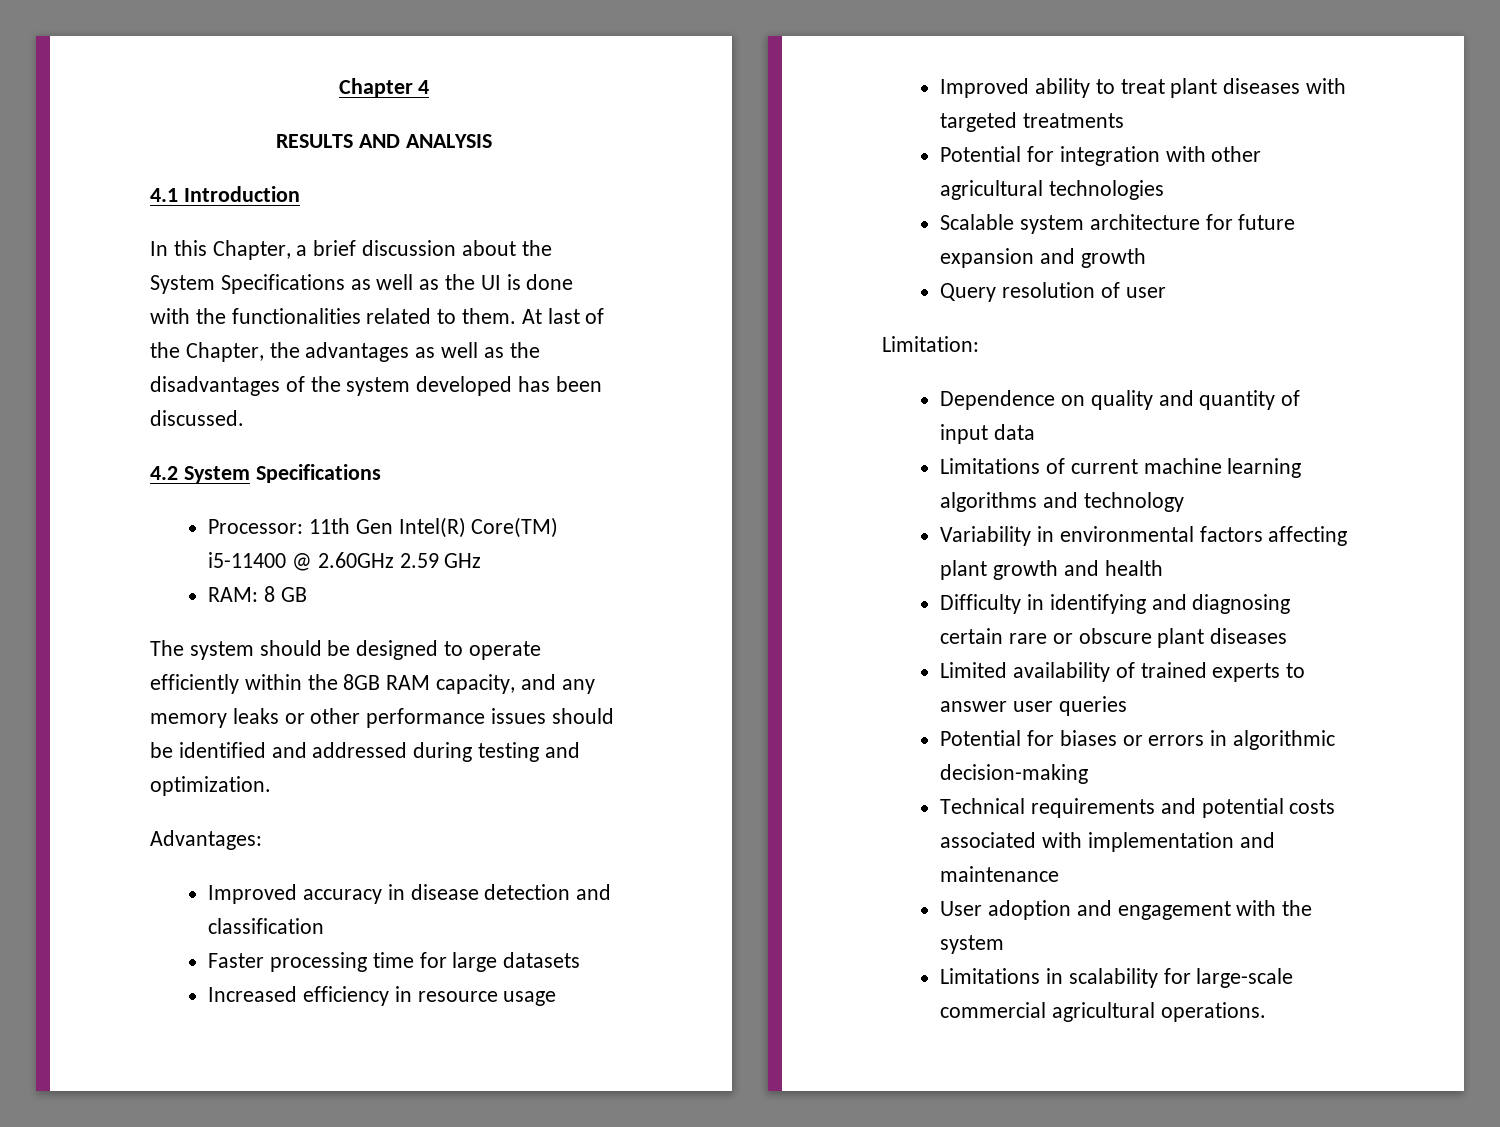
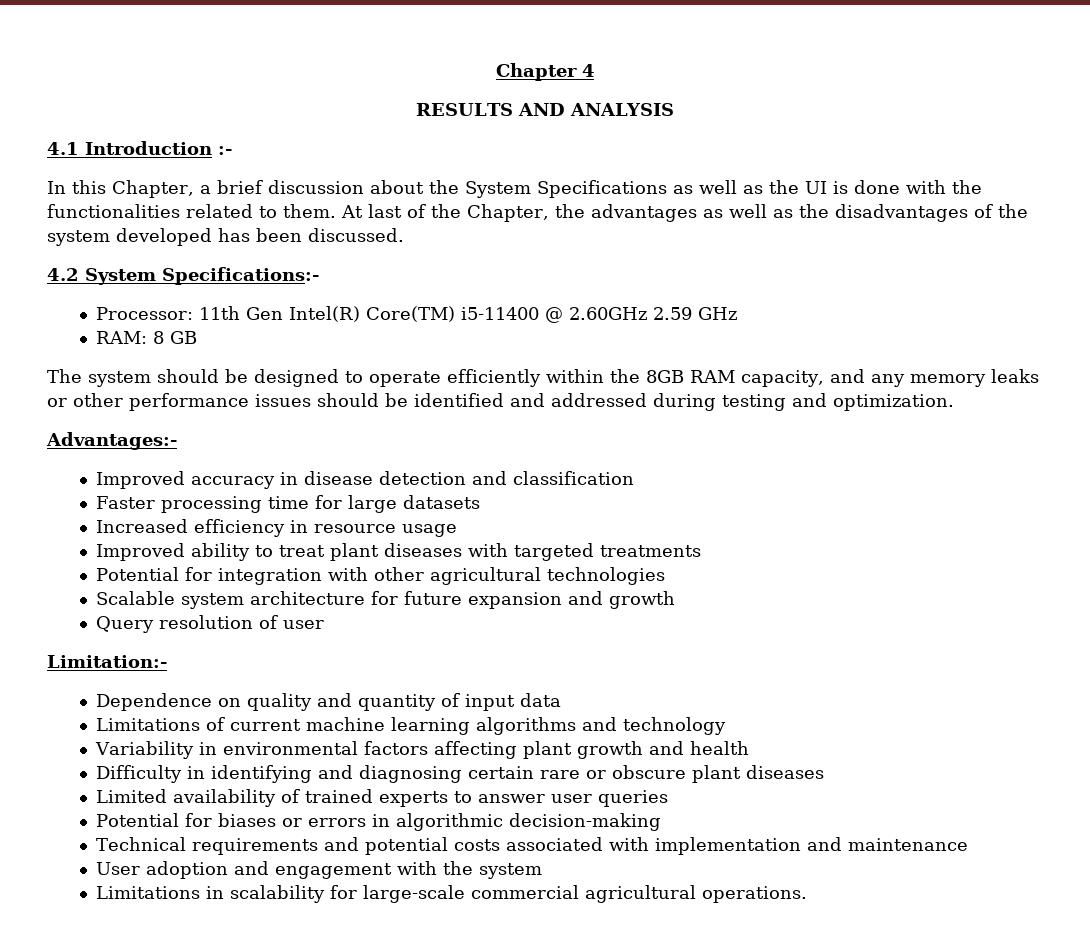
- 4.1 Introduction
+ 4.1 Introduction :-
- 4.2 System Specifications
+ 4.2 System Specifications:-
- Advantages:
+ Advantages:-
- Limitation:
+ Limitation:-

